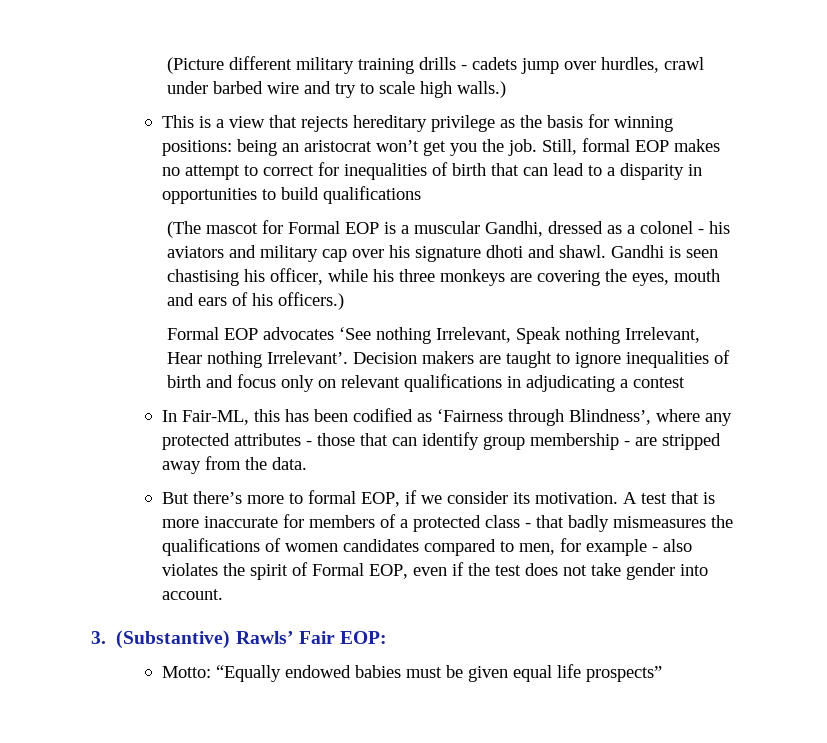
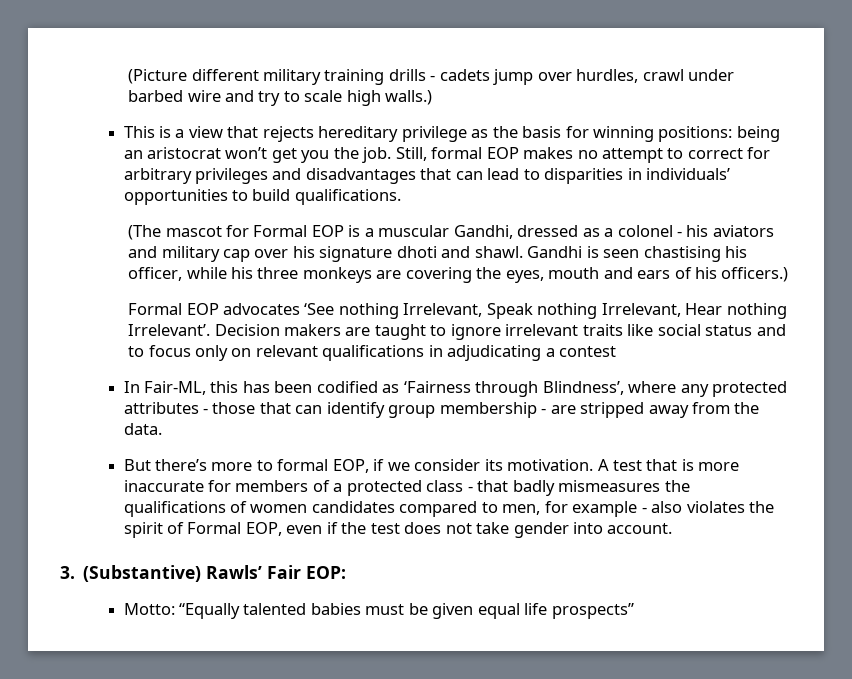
- Still, formal EOP makes no attempt to correct for inequalities of birth that can lead to a disparity in opportunities to build qualifications
+ Still, formal EOP makes no attempt to correct for arbitrary privileges and disadvantages that can lead to disparities in individuals’ opportunities to build qualifications.
- Decision makers are taught to ignore inequalities of birth and focus only on relevant qualifications in adjudicating a contest
+ Decision makers are taught to ignore irrelevant traits like social status and to focus only on relevant qualifications in adjudicating a contest
- Motto: “Equally endowed babies must be given equal life prospects”
+ Motto: “Equally talented babies must be given equal life prospects”

